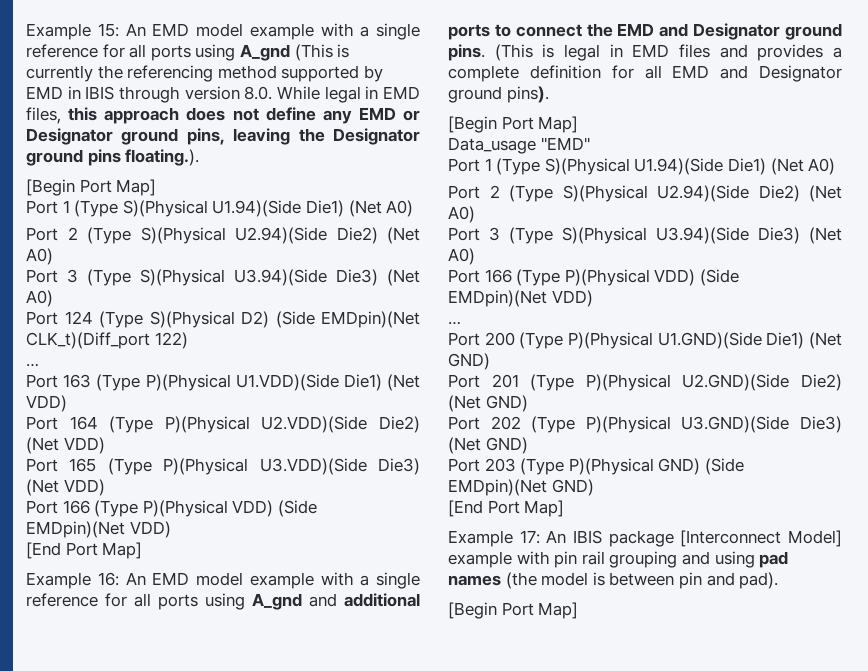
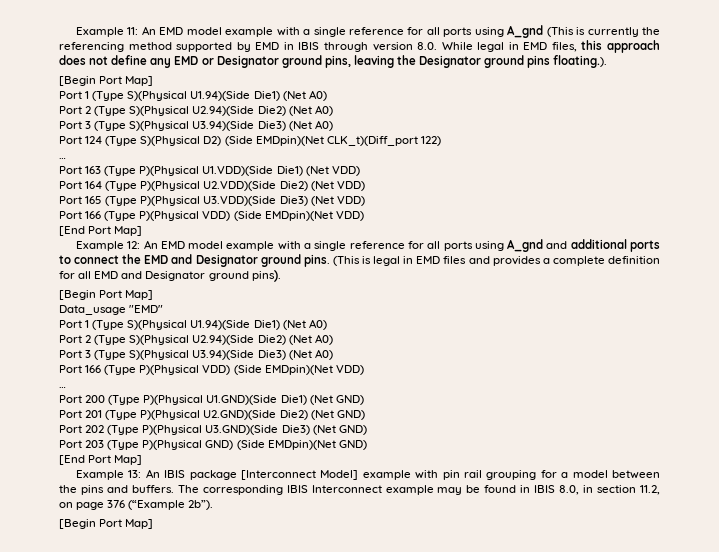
- Example 15: An EMD model example with a single reference for all ports using A_gnd (This is currently the referencing method supported by EMD in IBIS through version 8.0. While legal in EMD files, this approach does not define any EMD or Designator ground pins, leaving the Designator ground pins floating.).
+ Example 11: An EMD model example with a single reference for all ports using A_gnd (This is currently the referencing method supported by EMD in IBIS through version 8.0. While legal in EMD files, this approach does not define any EMD or Designator ground pins, leaving the Designator ground pins floating.).
- Example 16: An EMD model example with a single reference for all ports using A_gnd and additional ports to connect the EMD and Designator ground pins.
+ Example 12: An EMD model example with a single reference for all ports using A_gnd and additional ports to connect the EMD and Designator ground pins.
- Example 17: An IBIS package [Interconnect Model] example with pin rail grouping and using pad names (the model is between pin and pad).
+ Example 13: An IBIS package [Interconnect Model] example with pin rail grouping for a model between the pins and buffers. The corresponding IBIS Interconnect example may be found in IBIS 8.0, in section 11.2, on page 376 (“Example 2b”).

